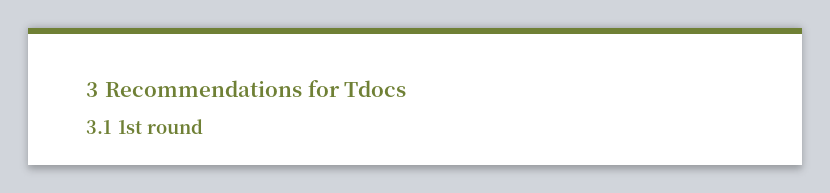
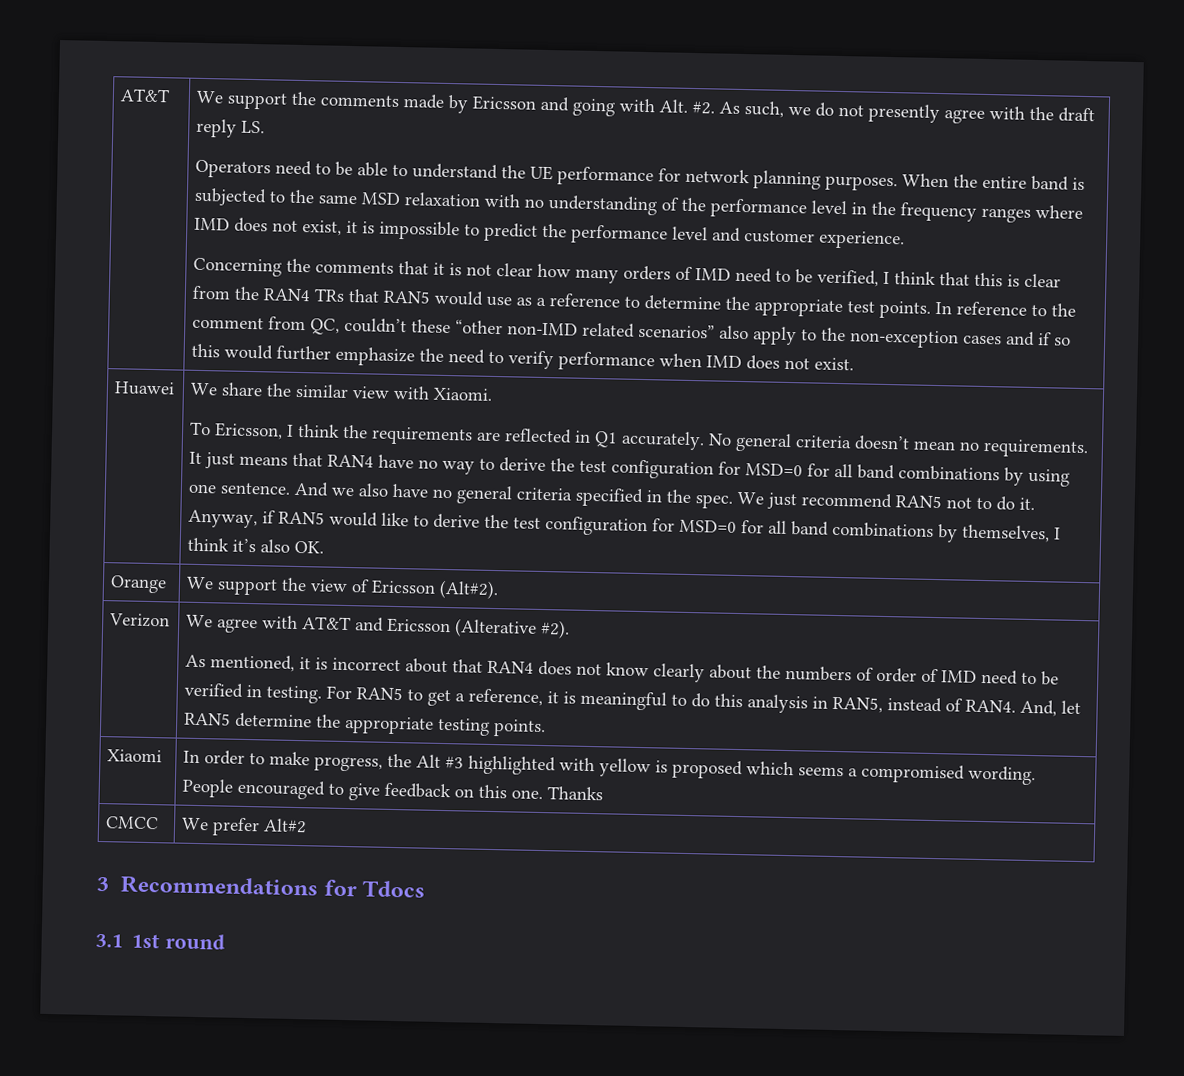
+ AT&T | We support the comments made by Ericsson and going with Alt. #2. As such, we do not presently agree with the draft reply LS.
+ Operators need to be able to understand the UE performance for network planning purposes. When the entire band is subjected to the same MSD relaxation with no understanding of the performance level in the frequency ranges where IMD does not exist, it is impossible to predict the performance level and customer experience.
+ Concerning the comments that it is not clear how many orders of IMD need to be verified, I think that this is clear from the RAN4 TRs that RAN5 would use as a reference to determine the appropriate test points. In reference to the comment from QC, couldn’t these “other non-IMD related scenarios” also apply to the non-exception cases and if so this would further emphasize the need to verify performance when IMD does not exist.
+ Huawei | We share the similar view with Xiaomi.
+ To Ericsson, I think the requirements are reflected in Q1 accurately. No general criteria doesn’t mean no requirements. It just means that RAN4 have no way to derive the test configuration for MSD=0 for all band combinations by using one sentence. And we also have no general criteria specified in the spec. We just recommend RAN5 not to do it. Anyway, if RAN5 would like to derive the test configuration for MSD=0 for all band combinations by themselves, I think it’s also OK.
+ Orange | We support the view of Ericsson (Alt#2).
+ Verizon | We agree with AT&T and Ericsson (Alterative #2).
+ As mentioned, it is incorrect about that RAN4 does not know clearly about the numbers of order of IMD need to be verified in testing. For RAN5 to get a reference, it is meaningful to do this analysis in RAN5, instead of RAN4. And, let RAN5 determine the appropriate testing points.
+ Xiaomi | In order to make progress, the Alt #3 highlighted with yellow is proposed which seems a compromised wording. People encouraged to give feedback on this one. Thanks
+ CMCC | We prefer Alt#2

